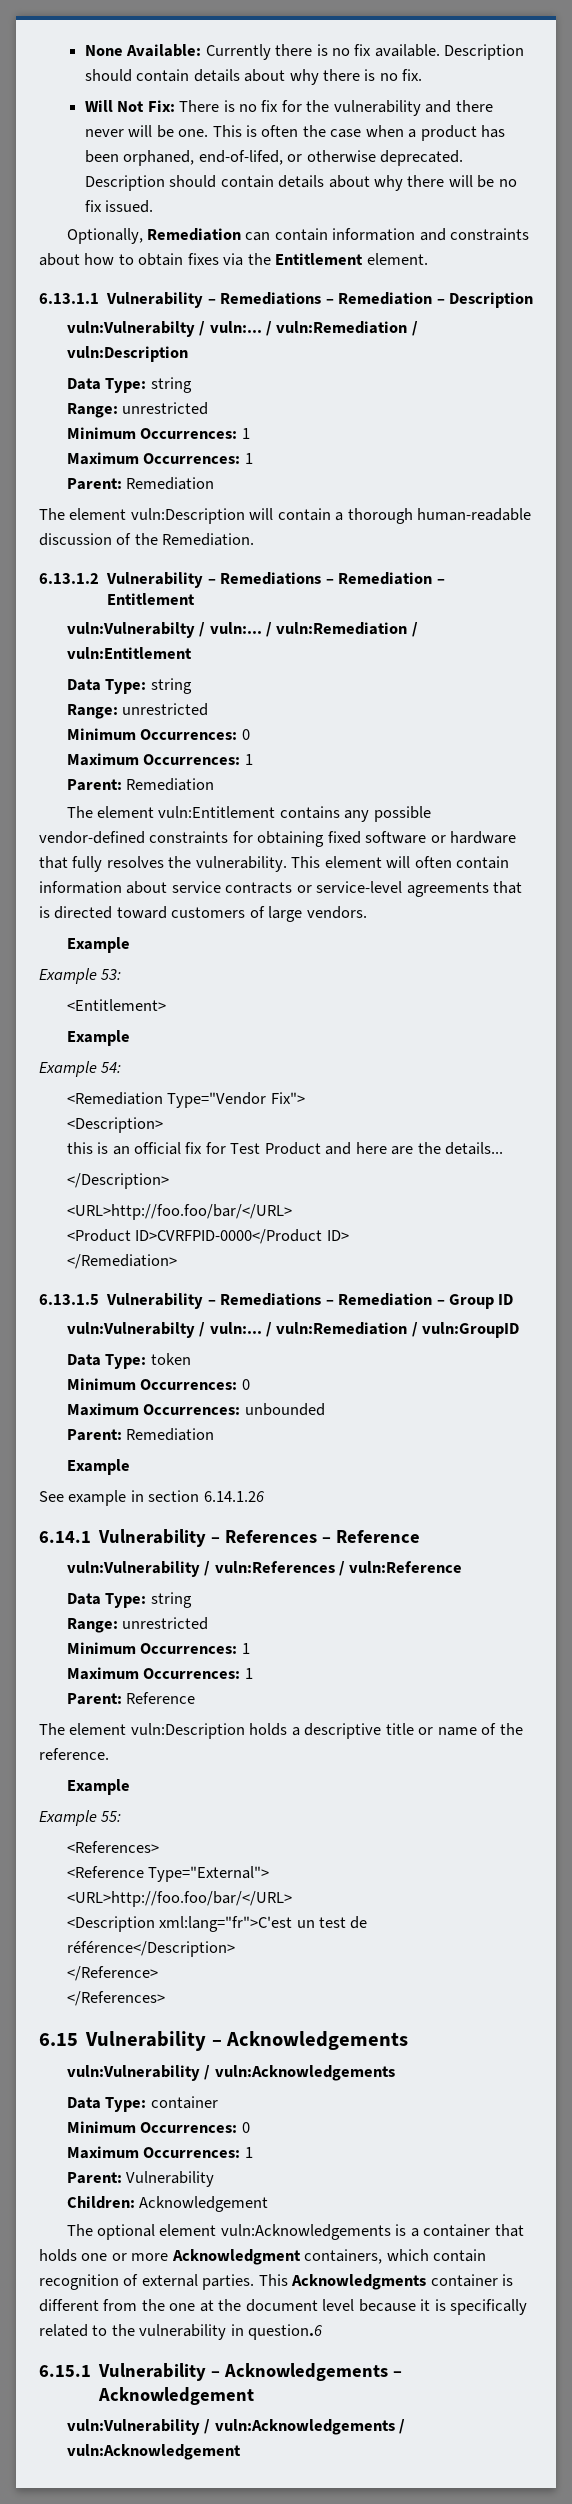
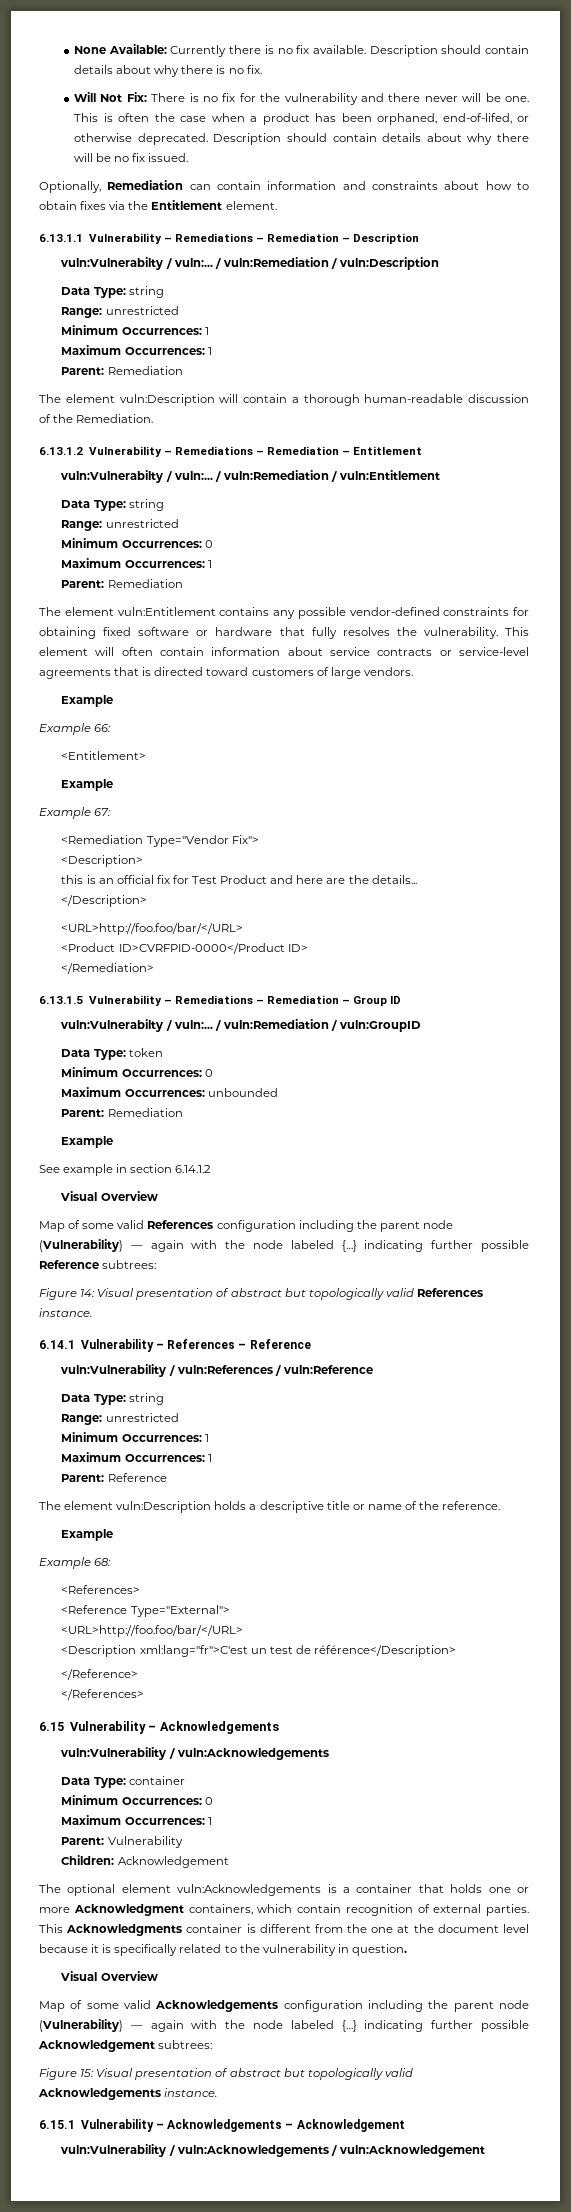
- Example 53:
+ Example 66:
- Example 54:
+ Example 67:
- See example in section 6.14.1.26
+ See example in section 6.14.1.2
+ Visual Overview
+ Map of some valid References configuration including the parent node (Vulnerability) — again with the node labeled {…} indicating further possible Reference subtrees:
+ Figure 14: Visual presentation of abstract but topologically valid References instance.
- Example 55:
+ Example 68:
- This Acknowledgments container is different from the one at the document level because it is specifically related to the vulnerability in question.6
+ This Acknowledgments container is different from the one at the document level because it is specifically related to the vulnerability in question.
+ Visual Overview
+ Map of some valid Acknowledgements configuration including the parent node (Vulnerability) — again with the node labeled {…} indicating further possible Acknowledgement subtrees:
+ Figure 15: Visual presentation of abstract but topologically valid Acknowledgements instance.

